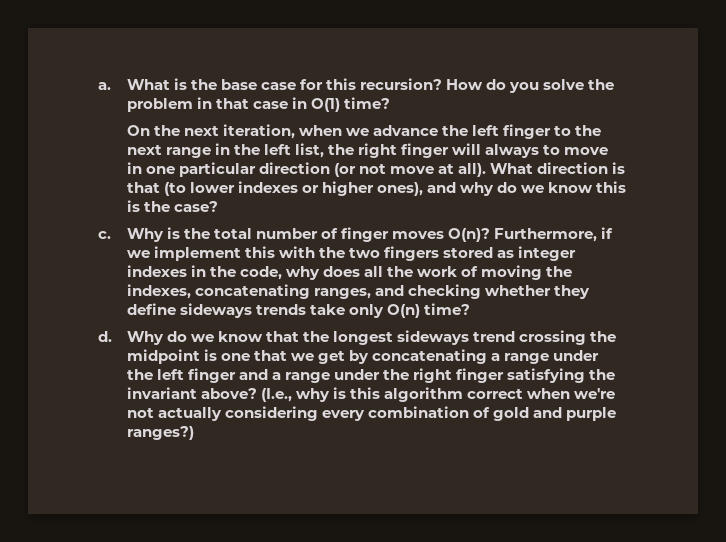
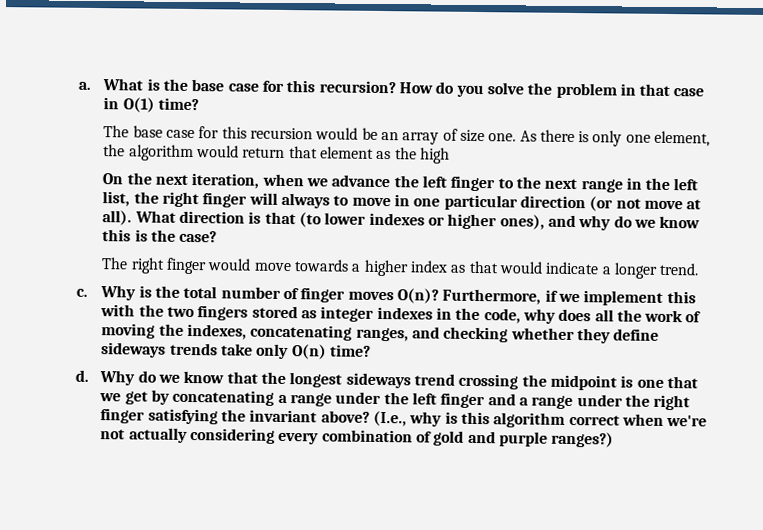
+ The base case for this recursion would be an array of size one. As there is only one element, the algorithm would return that element as the high
+ The right finger would move towards a higher index as that would indicate a longer trend.

